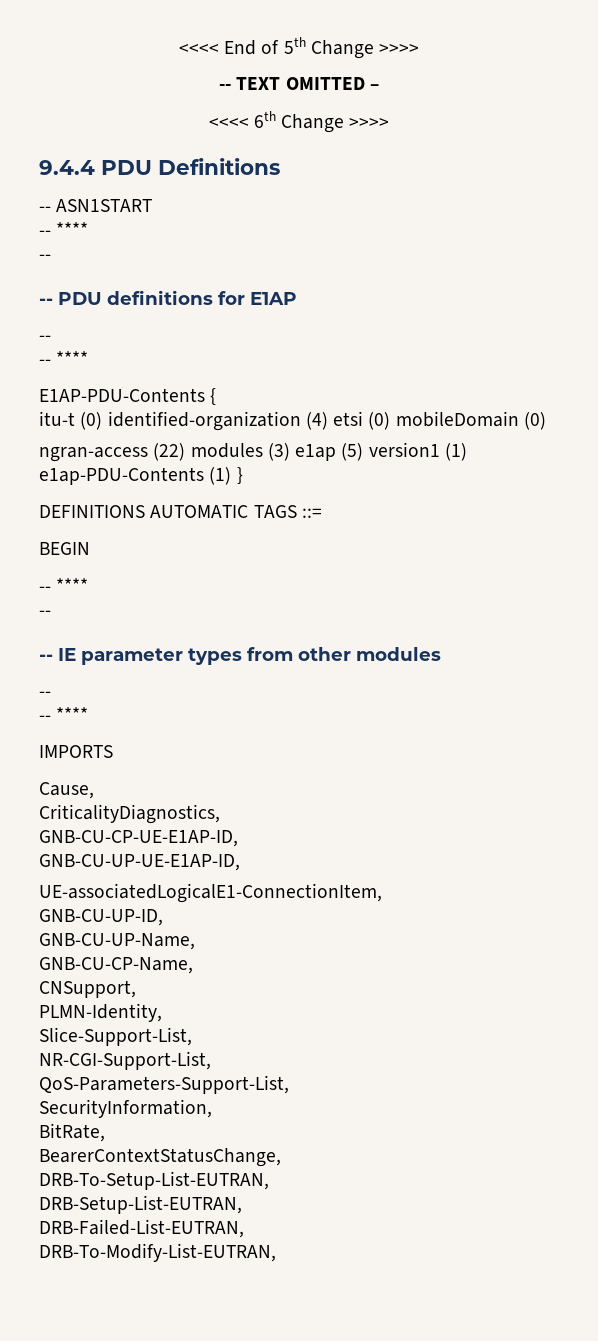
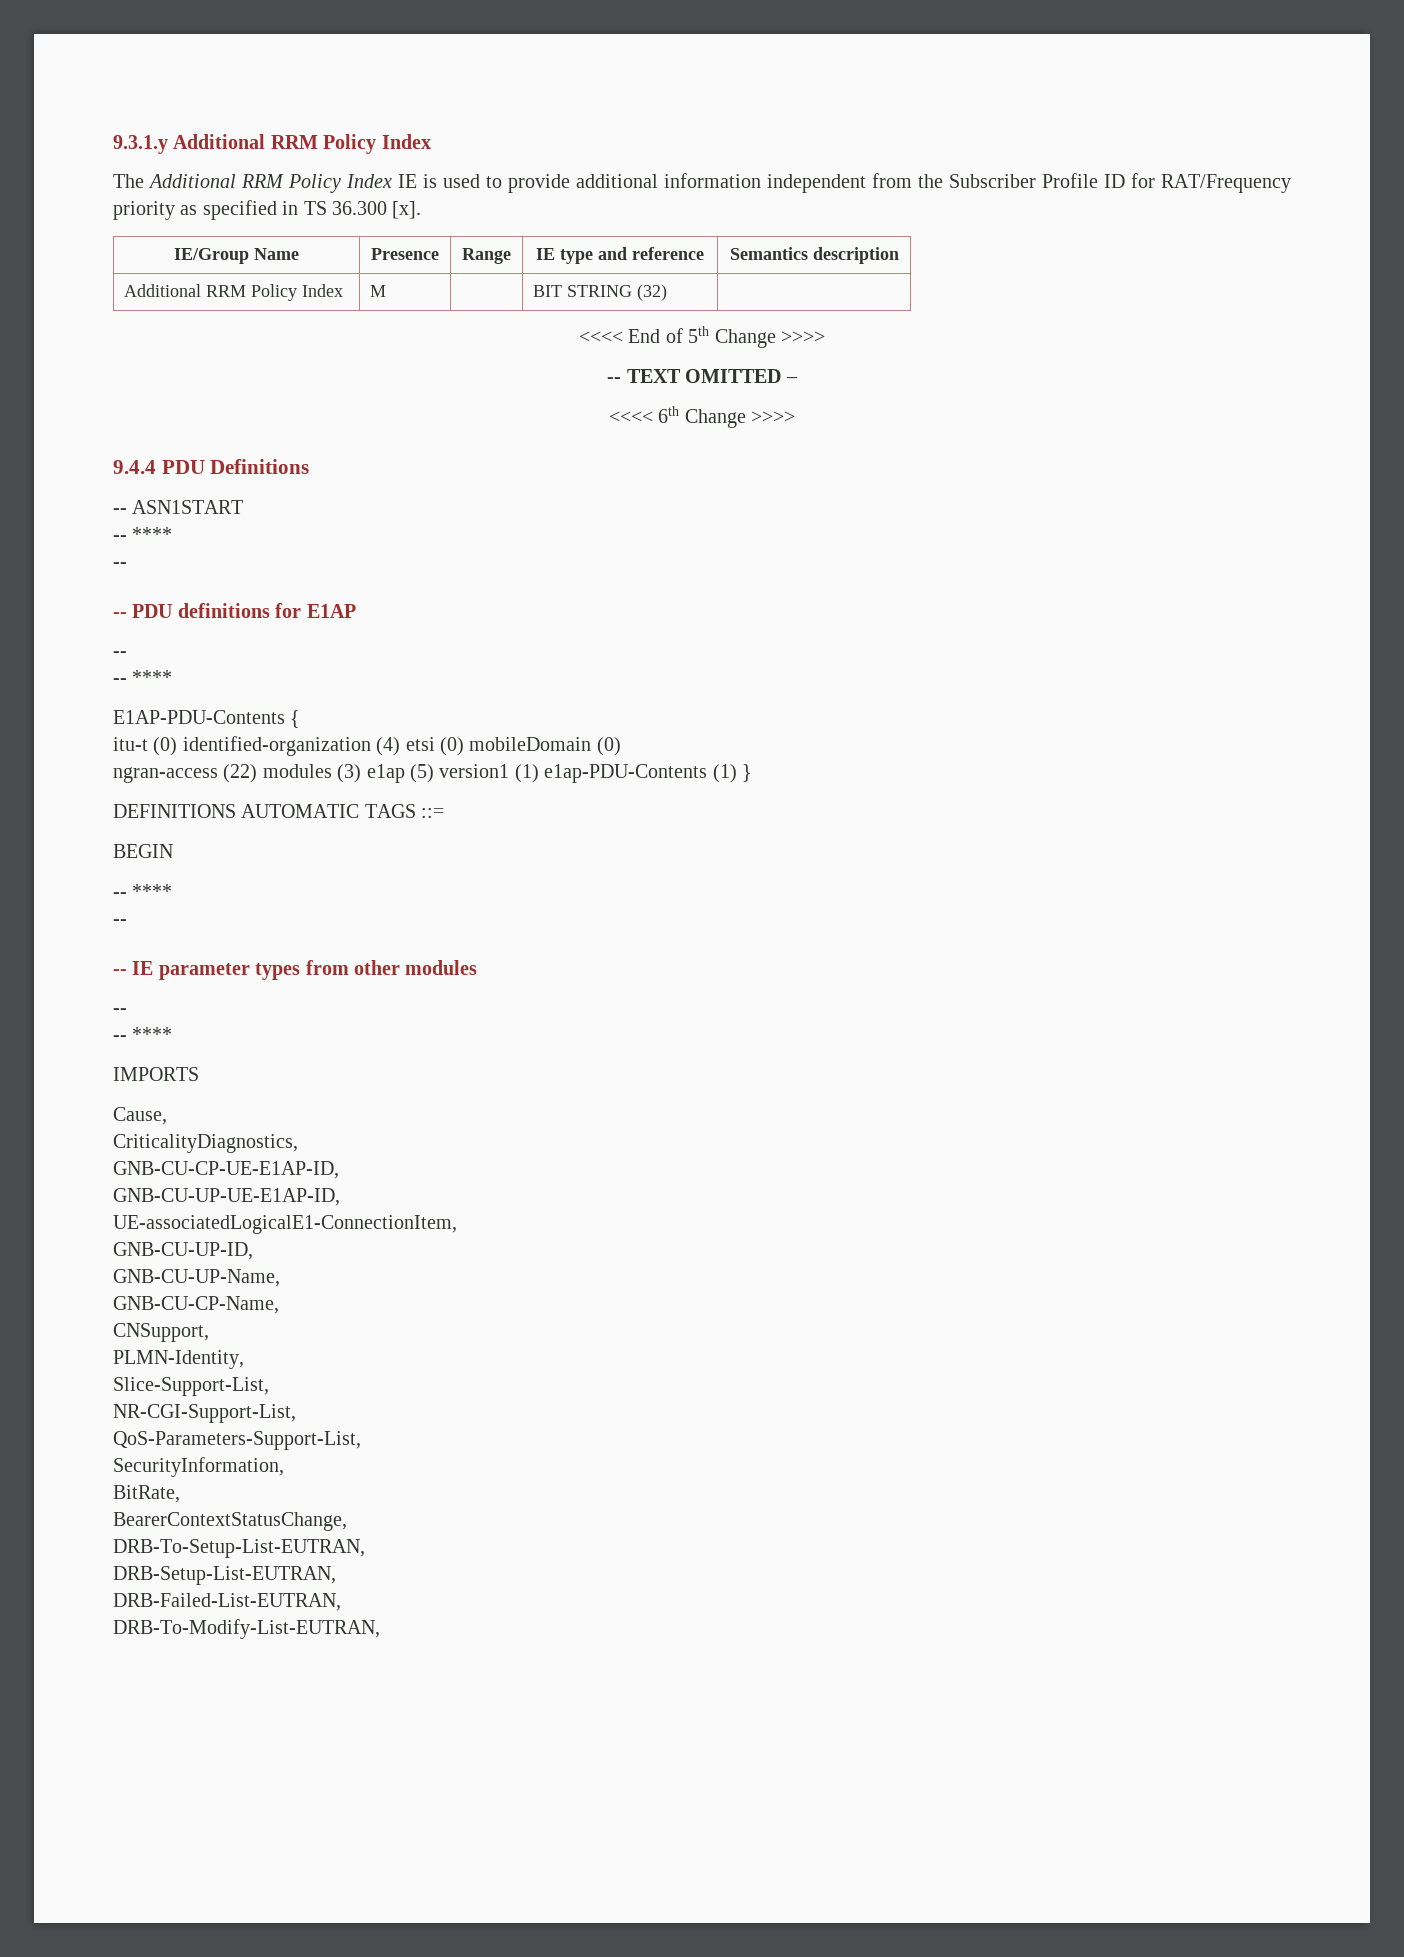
+ 9.3.1.y Additional RRM Policy Index
+ The Additional RRM Policy Index IE is used to provide additional information independent from the Subscriber Profile ID for RAT/Frequency priority as specified in TS 36.300 [x].
+ IE/Group Name | Presence | Range | IE type and reference | Semantics description
+ Additional RRM Policy Index | M | | BIT STRING (32) |

